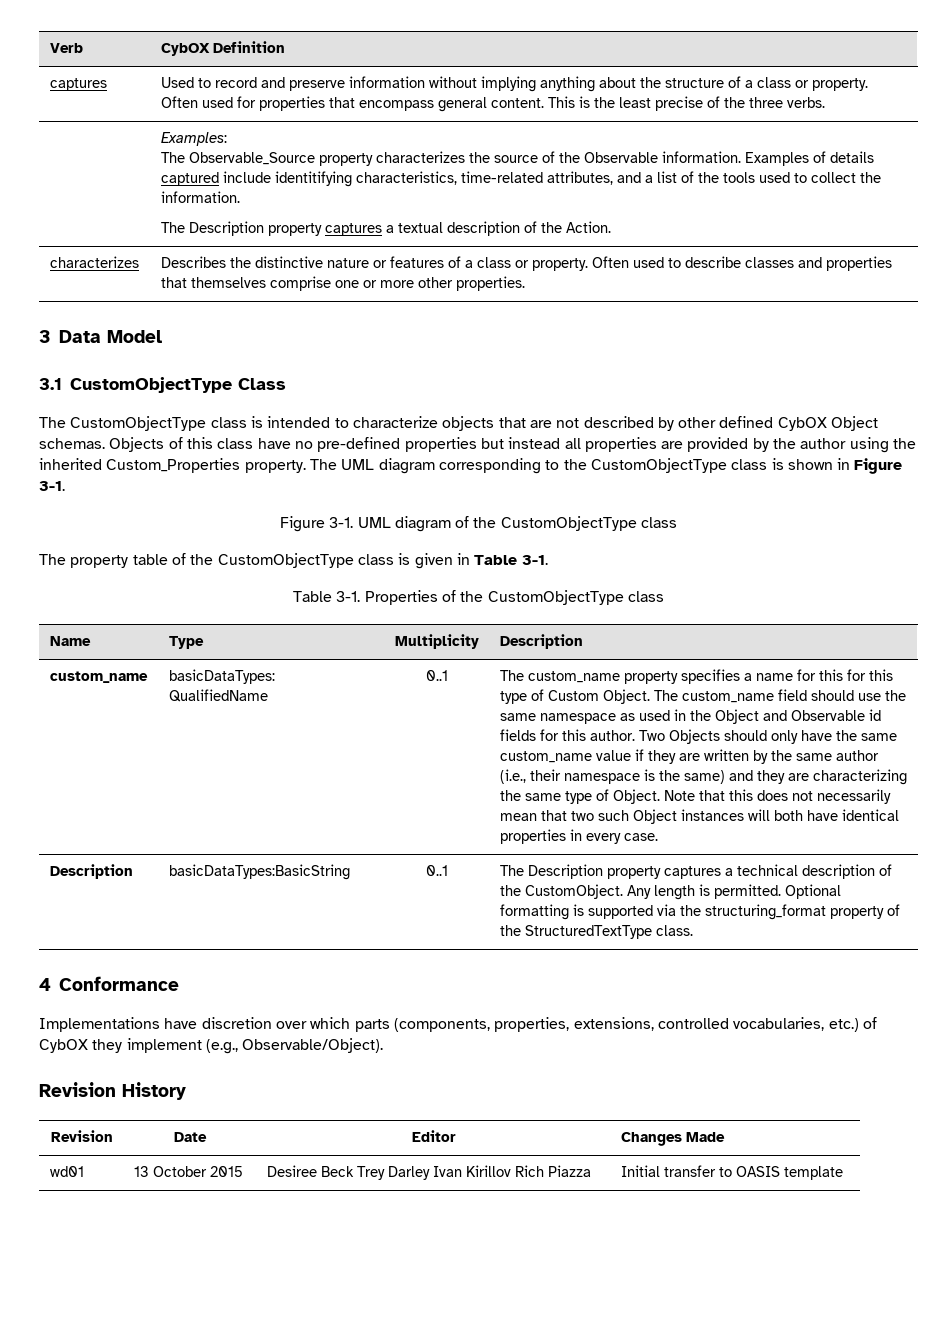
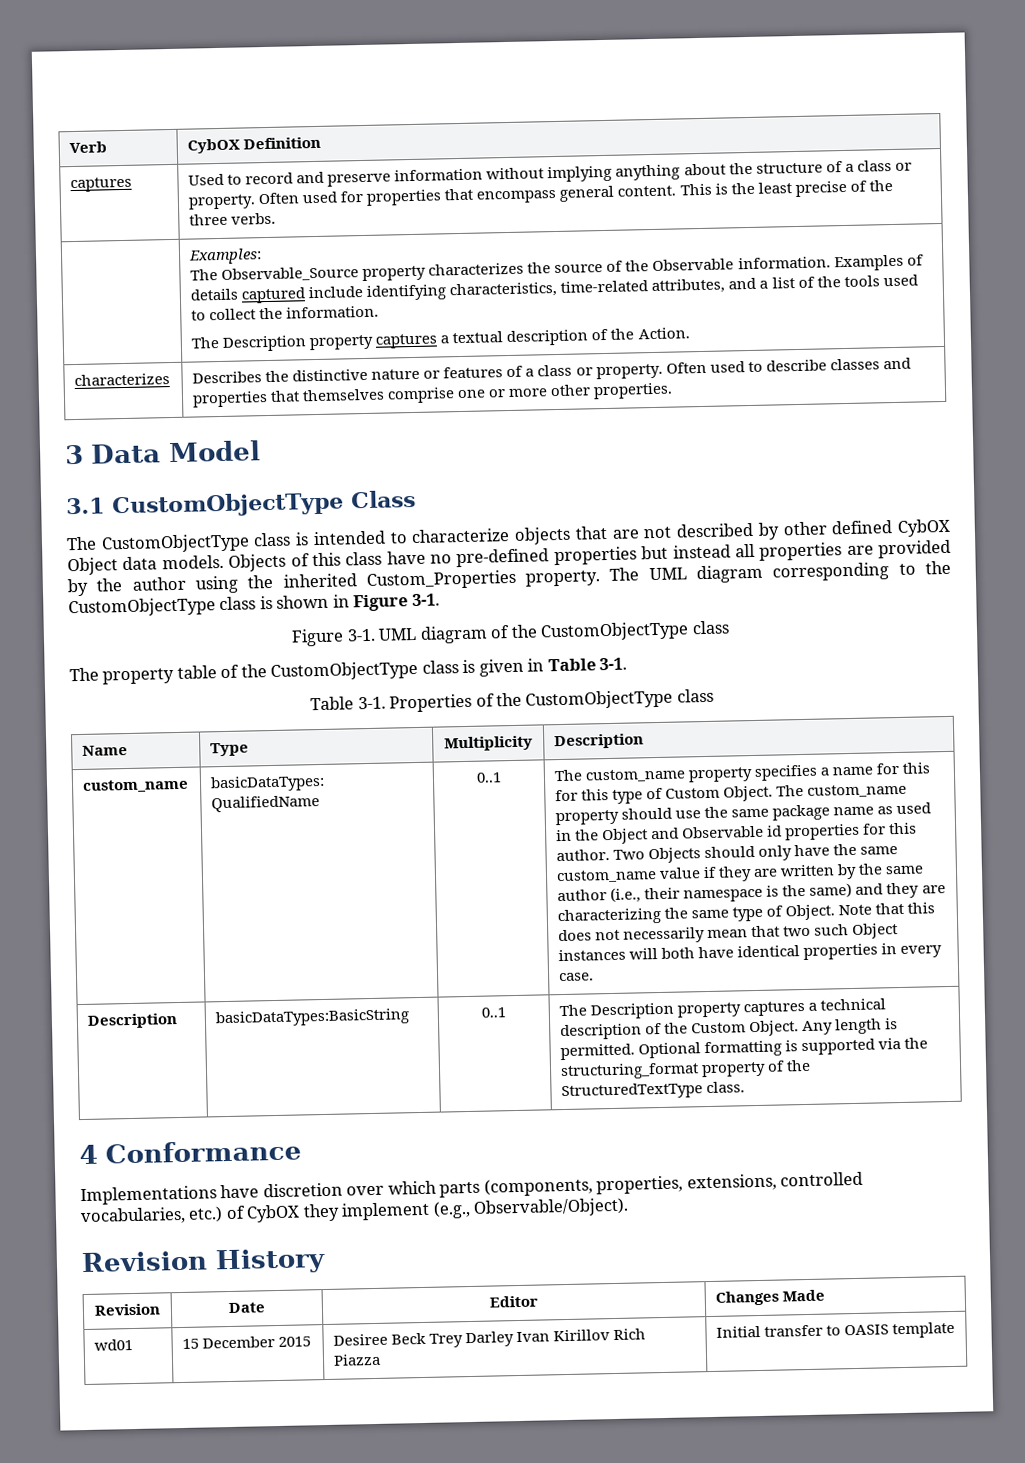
- Examples of details captured include identitifying characteristics, time-related attributes, and a list of the tools used to collect the information.
+ Examples of details captured include identifying characteristics, time-related attributes, and a list of the tools used to collect the information.
- The CustomObjectType class is intended to characterize objects that are not described by other defined CybOX Object schemas.
+ The CustomObjectType class is intended to characterize objects that are not described by other defined CybOX Object data models.
- The custom_name field should use the same namespace as used in the Object and Observable id fields for this author.
+ The custom_name property should use the same package name as used in the Object and Observable id properties for this author.
- Description | basicDataTypes:BasicString | 0..1 | The Description property captures a technical description of the CustomObject. Any length is permitted. Optional formatting is supported via the structuring_format property of the StructuredTextType class.
+ Description | basicDataTypes:BasicString | 0..1 | The Description property captures a technical description of the Custom Object. Any length is permitted. Optional formatting is supported via the structuring_format property of the StructuredTextType class.
- wd01 | 13 October 2015 | Desiree Beck Trey Darley Ivan Kirillov Rich Piazza | Initial transfer to OASIS template
+ wd01 | 15 December 2015 | Desiree Beck Trey Darley Ivan Kirillov Rich Piazza | Initial transfer to OASIS template

